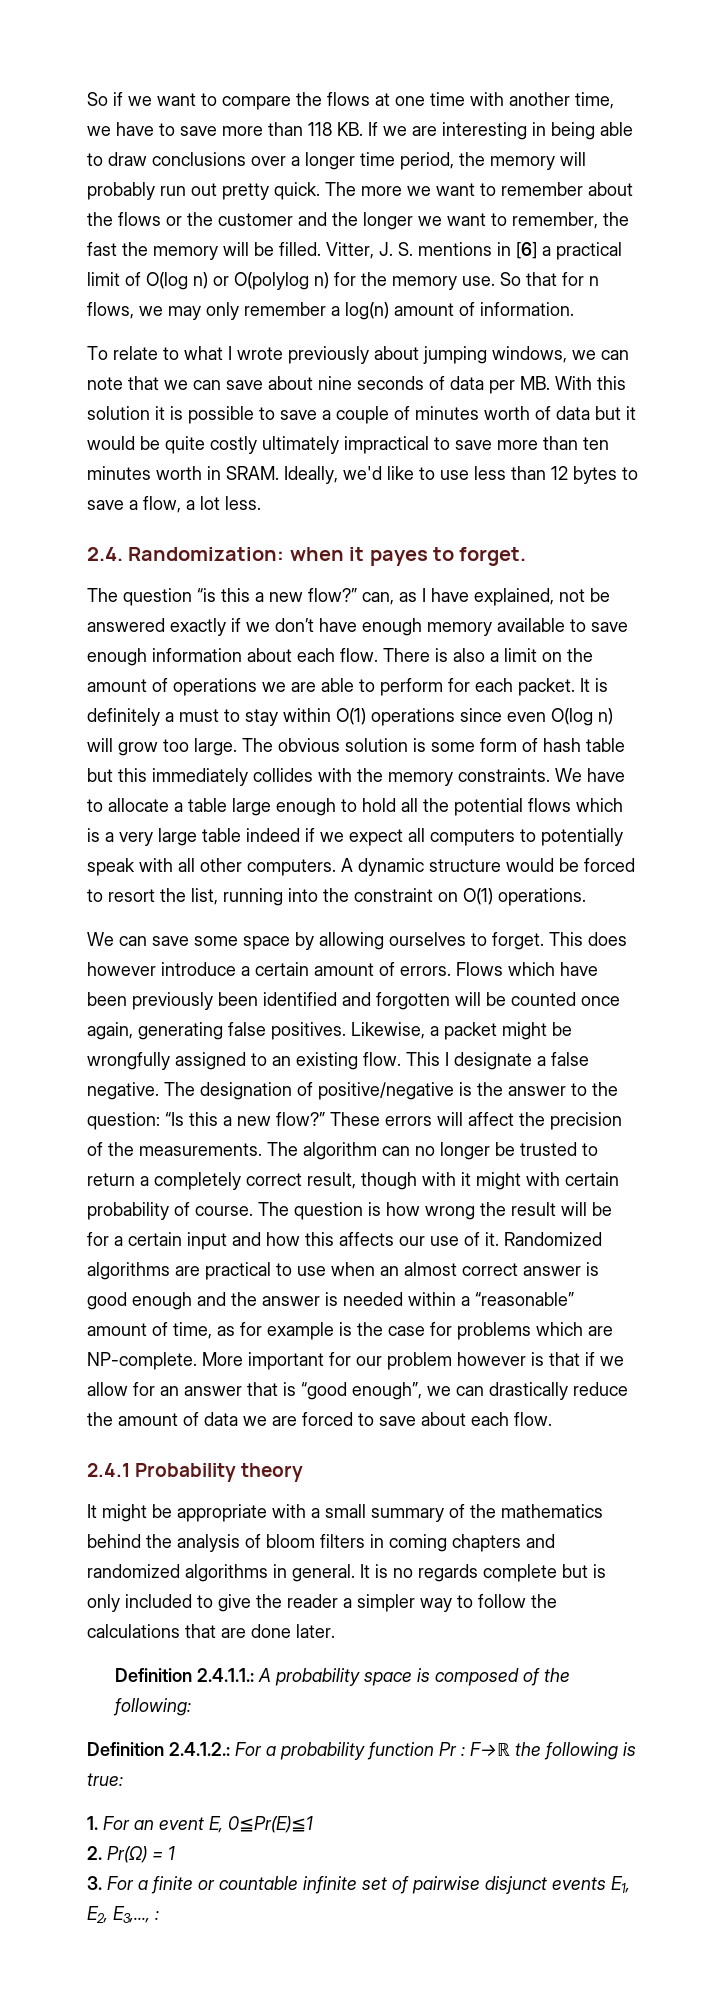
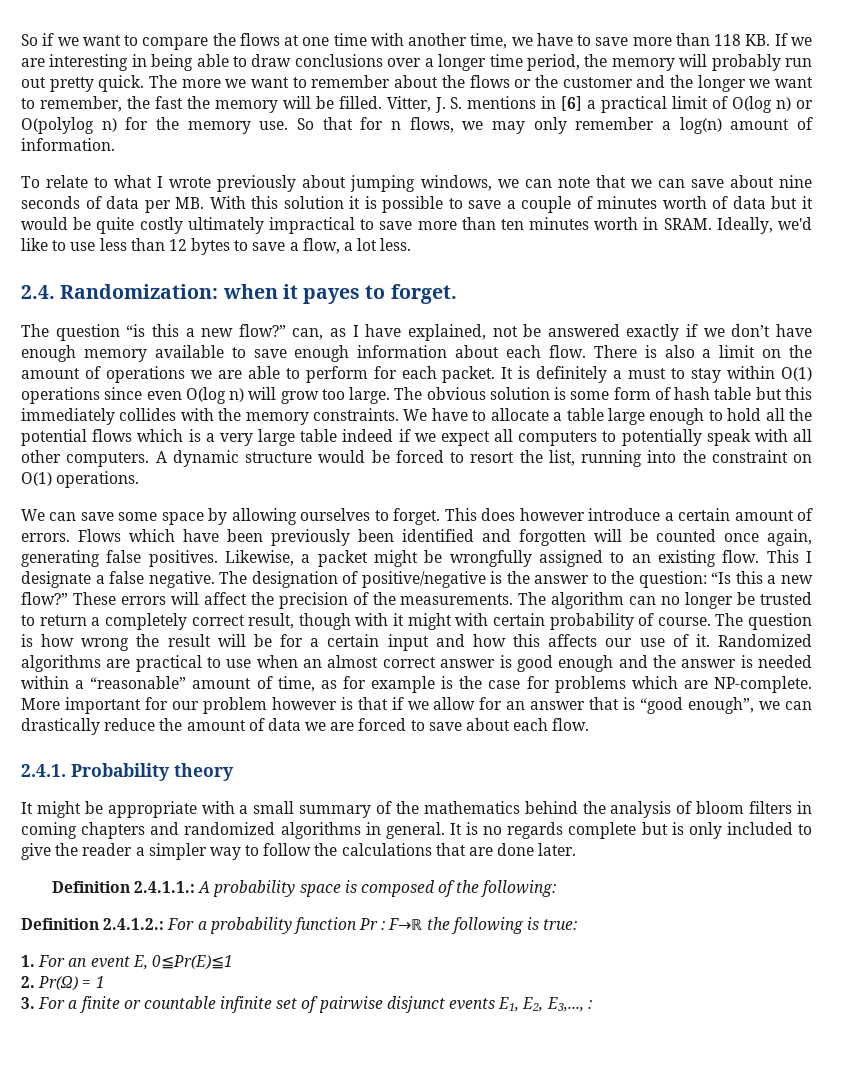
- 2.4.1 Probability theory
+ 2.4.1. Probability theory

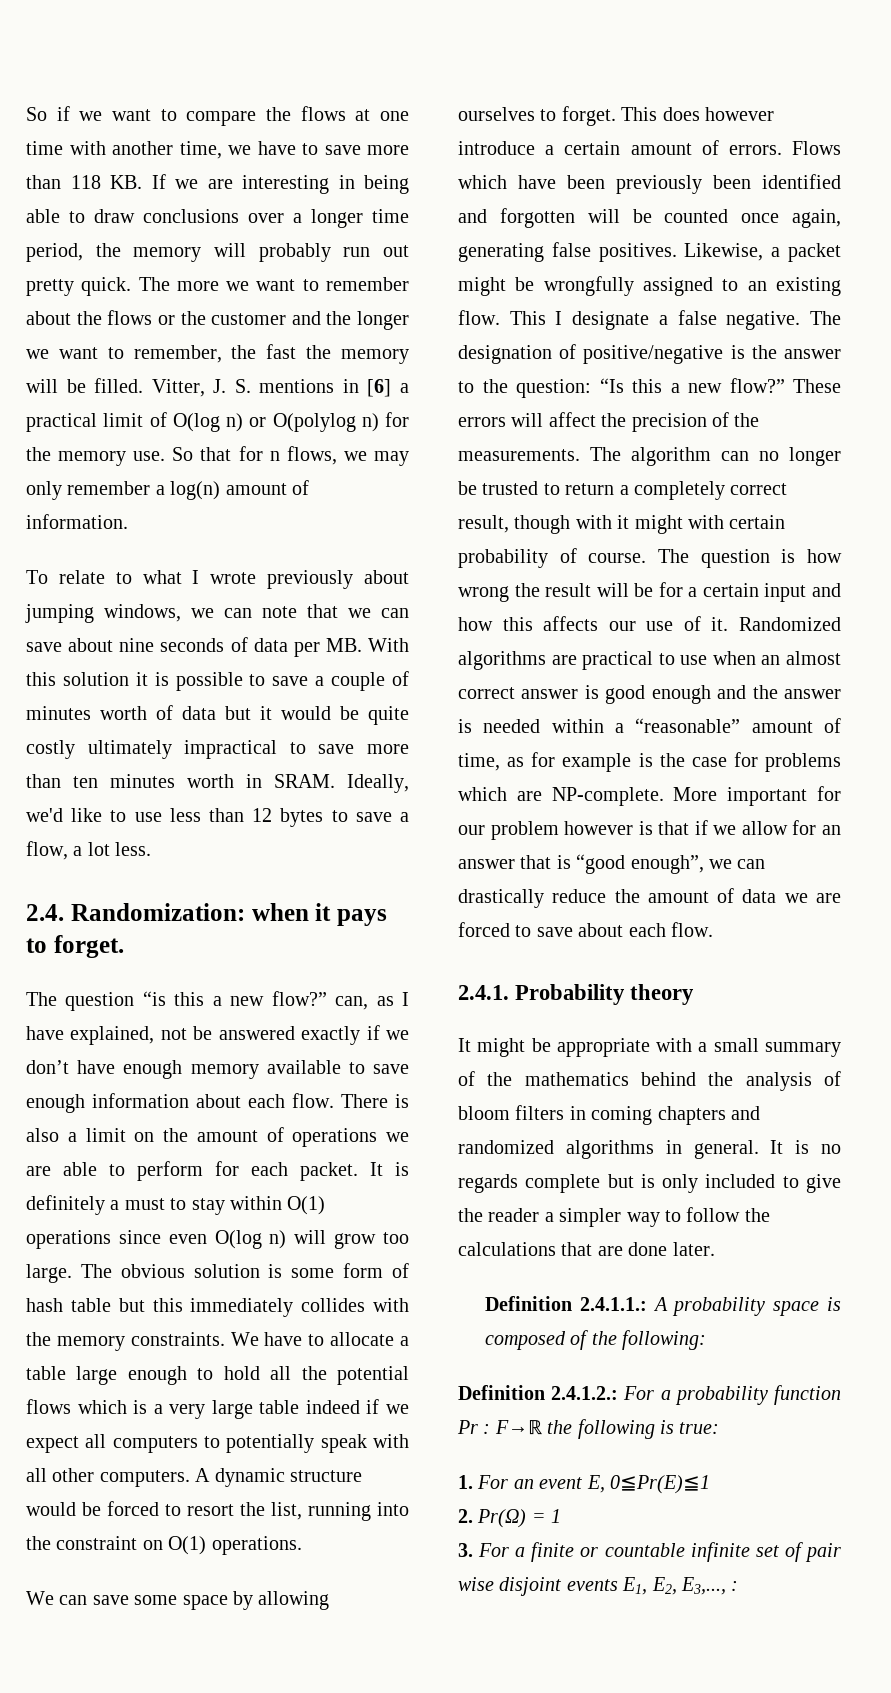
- 2.4. Randomization: when it payes to forget.
+ 2.4. Randomization: when it pays to forget.
- 3. For a finite or countable infinite set of pairwise disjunct events E1, E2, E3,..., :
+ 3. For a finite or countable infinite set of pair wise disjoint events E1, E2, E3,..., :

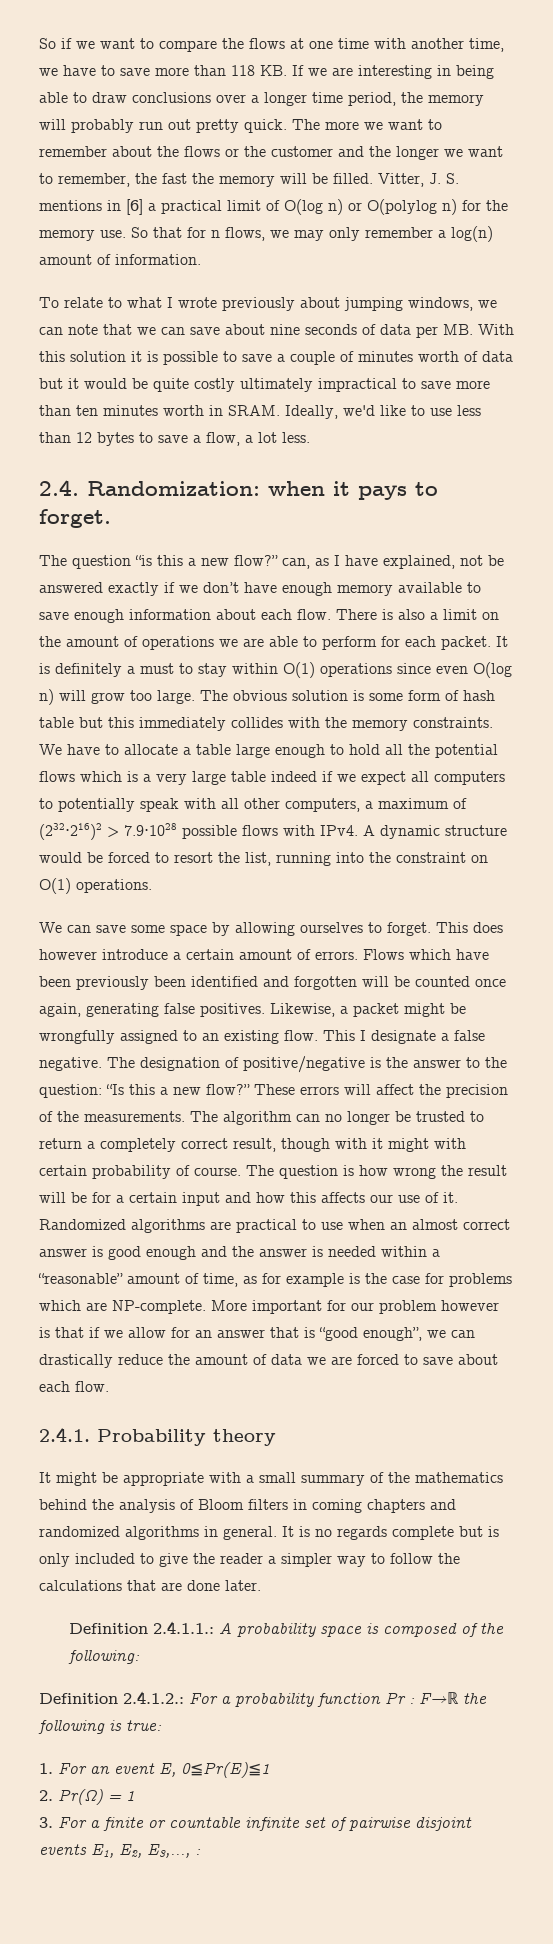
- We have to allocate a table large enough to hold all the potential flows which is a very large table indeed if we expect all computers to potentially speak with all other computers.
+ We have to allocate a table large enough to hold all the potential flows which is a very large table indeed if we expect all computers to potentially speak with all other computers, a maximum of (232⋅216)2 > 7.9⋅1028 possible flows with IPv4.
- It might be appropriate with a small summary of the mathematics behind the analysis of bloom filters in coming chapters and randomized algorithms in general.
+ It might be appropriate with a small summary of the mathematics behind the analysis of Bloom filters in coming chapters and randomized algorithms in general.
- 3. For a finite or countable infinite set of pair wise disjoint events E1, E2, E3,..., :
+ 3. For a finite or countable infinite set of pairwise disjoint events E1, E2, E3,..., :

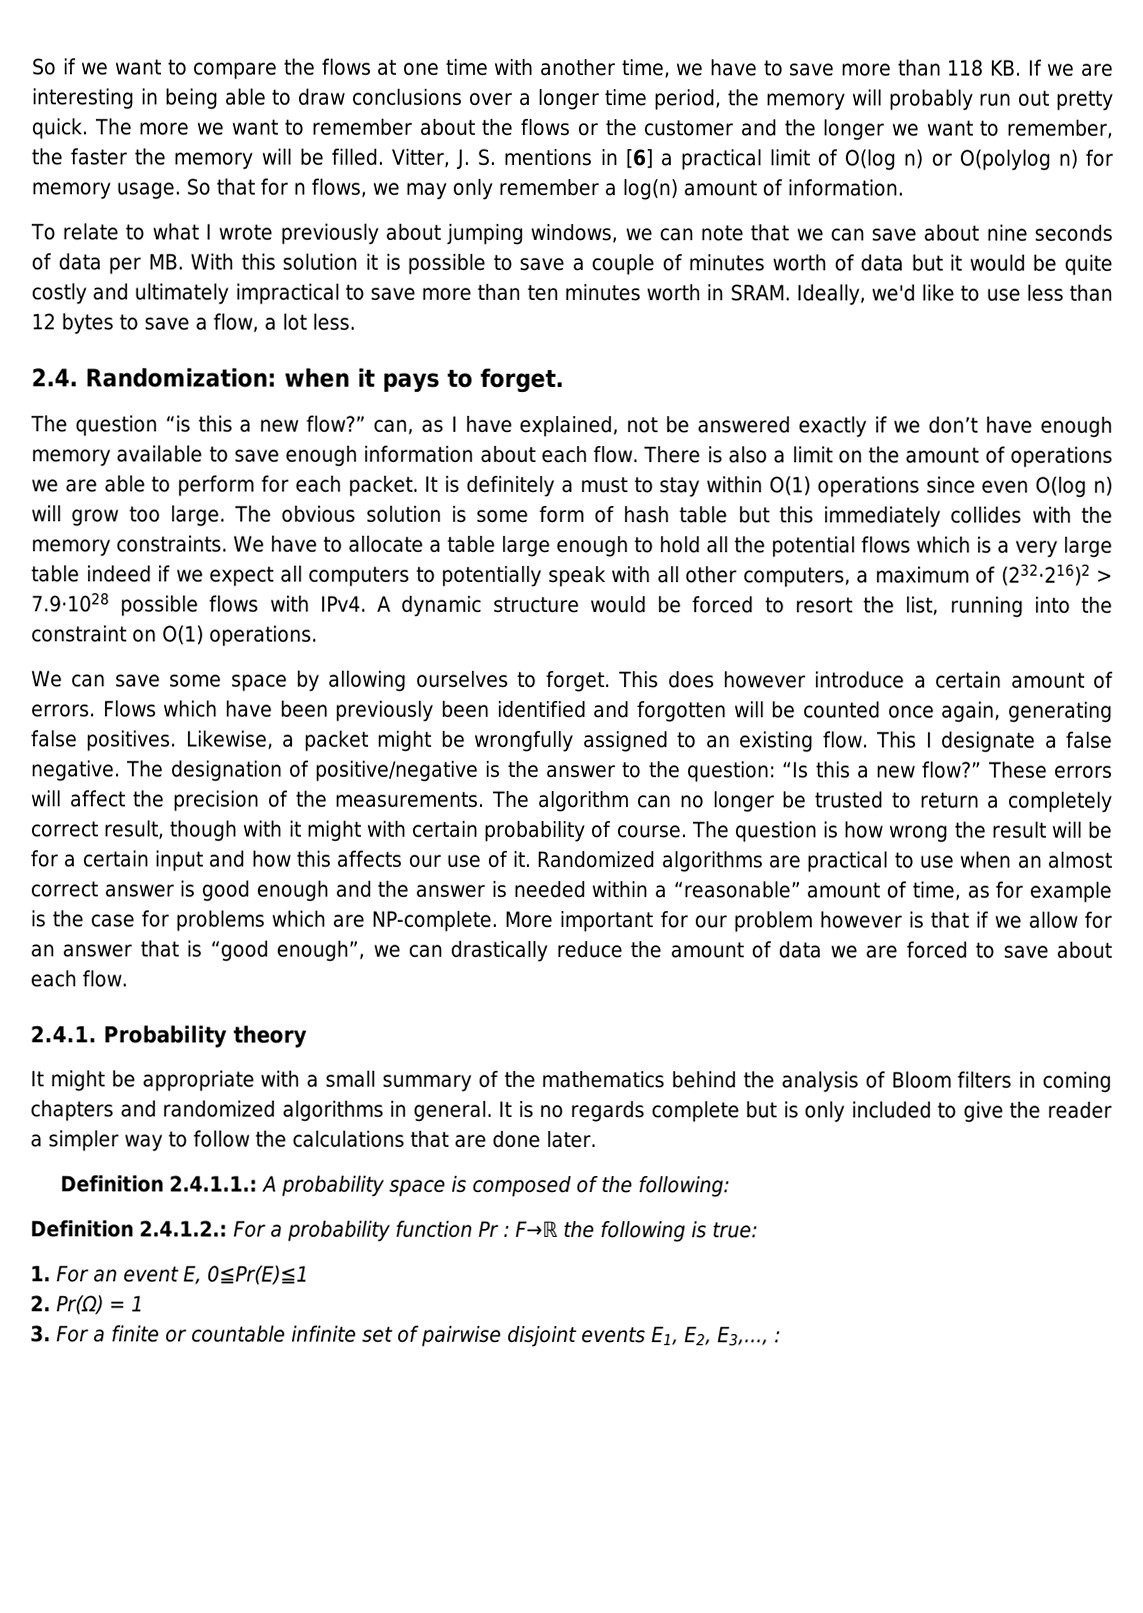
- The more we want to remember about the flows or the customer and the longer we want to remember, the fast the memory will be filled.
+ The more we want to remember about the flows or the customer and the longer we want to remember, the faster the memory will be filled.
- Vitter, J. S. mentions in [6] a practical limit of O(log n) or O(polylog n) for the memory use.
+ Vitter, J. S. mentions in [6] a practical limit of O(log n) or O(polylog n) for memory usage.
- To relate to what I wrote previously about jumping windows, we can note that we can save about nine seconds of data per MB. With this solution it is possible to save a couple of minutes worth of data but it would be quite costly ultimately impractical to save more than ten minutes worth in SRAM.
+ To relate to what I wrote previously about jumping windows, we can note that we can save about nine seconds of data per MB. With this solution it is possible to save a couple of minutes worth of data but it would be quite costly and ultimately impractical to save more than ten minutes worth in SRAM.

